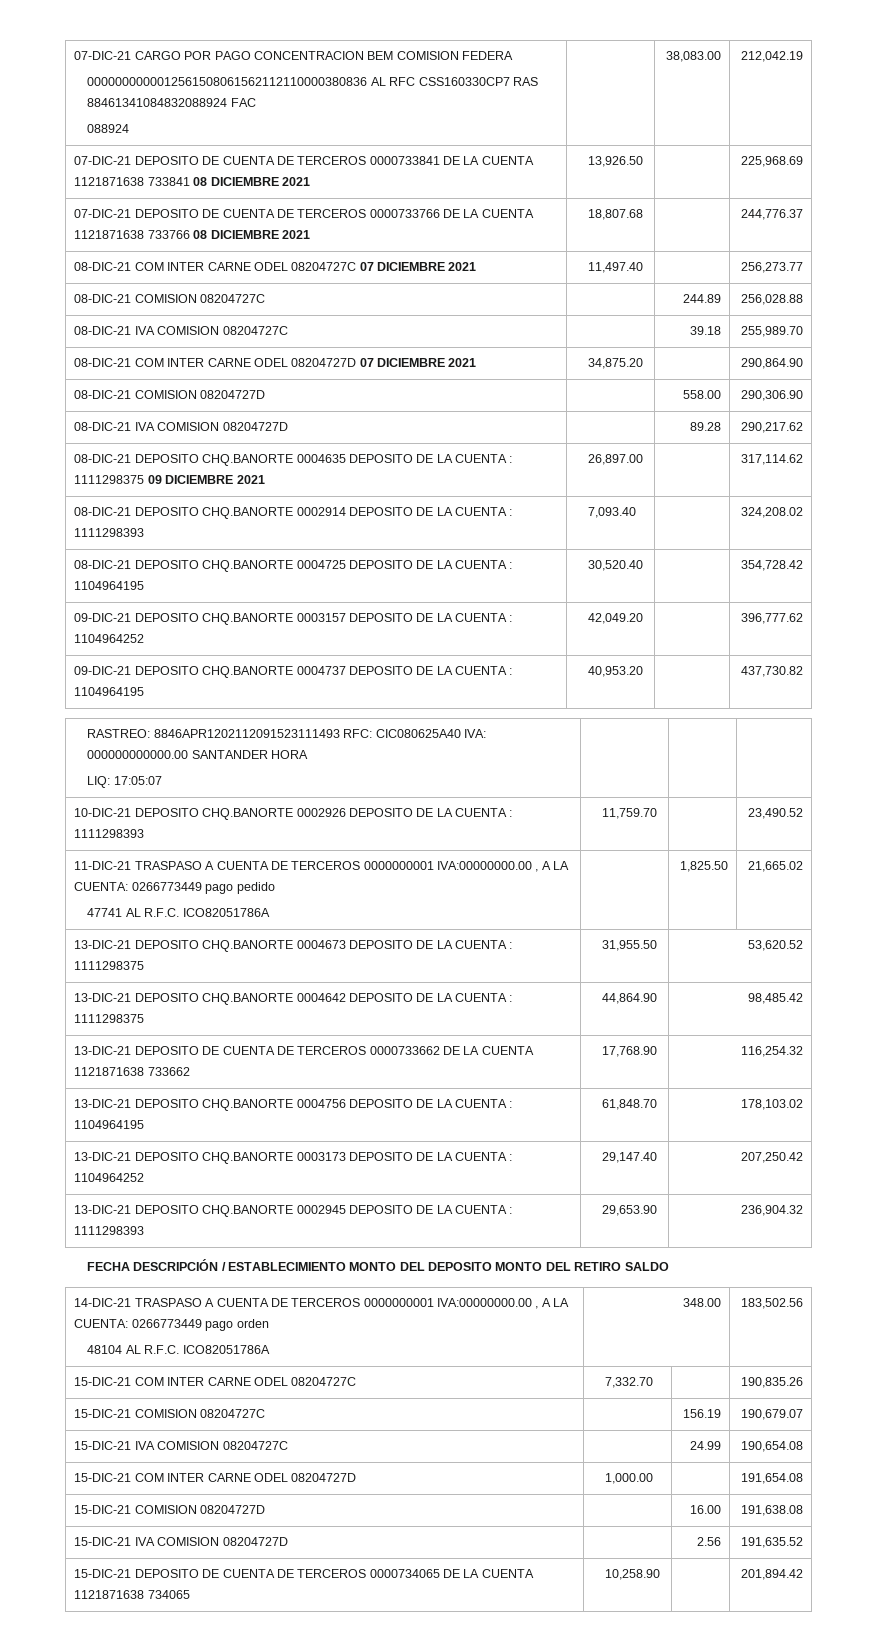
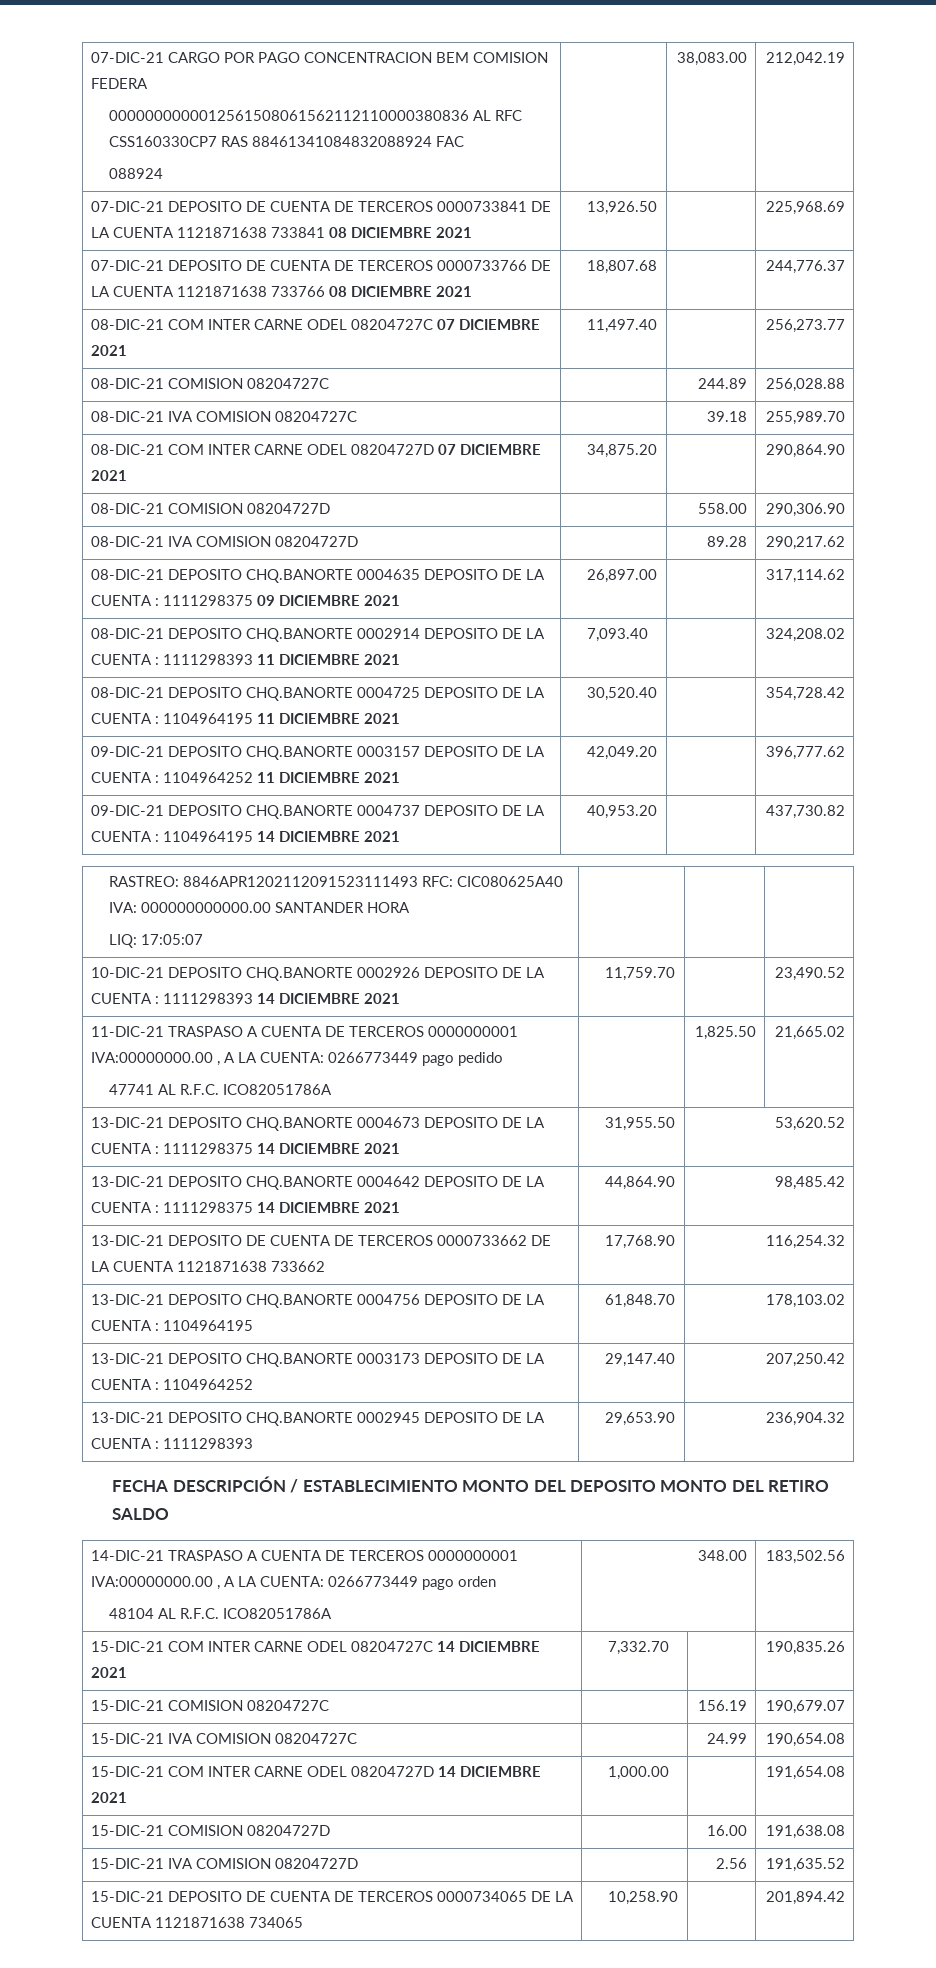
- 08-DIC-21 DEPOSITO CHQ.BANORTE 0002914 DEPOSITO DE LA CUENTA : 1111298393 | 7,093.40 | | 324,208.02
+ 08-DIC-21 DEPOSITO CHQ.BANORTE 0002914 DEPOSITO DE LA CUENTA : 1111298393 11 DICIEMBRE 2021 | 7,093.40 | | 324,208.02
- 08-DIC-21 DEPOSITO CHQ.BANORTE 0004725 DEPOSITO DE LA CUENTA : 1104964195 | 30,520.40 | | 354,728.42
+ 08-DIC-21 DEPOSITO CHQ.BANORTE 0004725 DEPOSITO DE LA CUENTA : 1104964195 11 DICIEMBRE 2021 | 30,520.40 | | 354,728.42
- 09-DIC-21 DEPOSITO CHQ.BANORTE 0003157 DEPOSITO DE LA CUENTA : 1104964252 | 42,049.20 | | 396,777.62
+ 09-DIC-21 DEPOSITO CHQ.BANORTE 0003157 DEPOSITO DE LA CUENTA : 1104964252 11 DICIEMBRE 2021 | 42,049.20 | | 396,777.62
- 09-DIC-21 DEPOSITO CHQ.BANORTE 0004737 DEPOSITO DE LA CUENTA : 1104964195 | 40,953.20 | | 437,730.82
+ 09-DIC-21 DEPOSITO CHQ.BANORTE 0004737 DEPOSITO DE LA CUENTA : 1104964195 14 DICIEMBRE 2021 | 40,953.20 | | 437,730.82
- 10-DIC-21 DEPOSITO CHQ.BANORTE 0002926 DEPOSITO DE LA CUENTA : 1111298393 | 11,759.70 | | 23,490.52
+ 10-DIC-21 DEPOSITO CHQ.BANORTE 0002926 DEPOSITO DE LA CUENTA : 1111298393 14 DICIEMBRE 2021 | 11,759.70 | | 23,490.52
- 13-DIC-21 DEPOSITO CHQ.BANORTE 0004673 DEPOSITO DE LA CUENTA : 1111298375 | 31,955.50 | 53,620.52
+ 13-DIC-21 DEPOSITO CHQ.BANORTE 0004673 DEPOSITO DE LA CUENTA : 1111298375 14 DICIEMBRE 2021 | 31,955.50 | 53,620.52
- 13-DIC-21 DEPOSITO CHQ.BANORTE 0004642 DEPOSITO DE LA CUENTA : 1111298375 | 44,864.90 | 98,485.42
+ 13-DIC-21 DEPOSITO CHQ.BANORTE 0004642 DEPOSITO DE LA CUENTA : 1111298375 14 DICIEMBRE 2021 | 44,864.90 | 98,485.42
- 15-DIC-21 COM INTER CARNE ODEL 08204727C | 7,332.70 | | 190,835.26
+ 15-DIC-21 COM INTER CARNE ODEL 08204727C 14 DICIEMBRE 2021 | 7,332.70 | | 190,835.26
- 15-DIC-21 COM INTER CARNE ODEL 08204727D | 1,000.00 | | 191,654.08
+ 15-DIC-21 COM INTER CARNE ODEL 08204727D 14 DICIEMBRE 2021 | 1,000.00 | | 191,654.08

